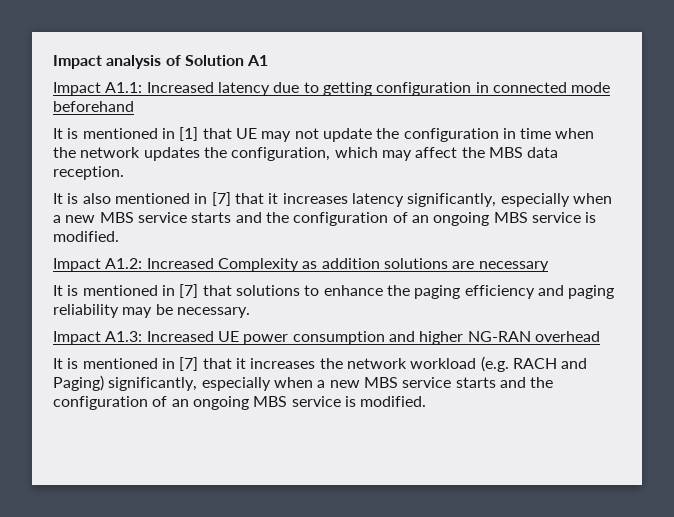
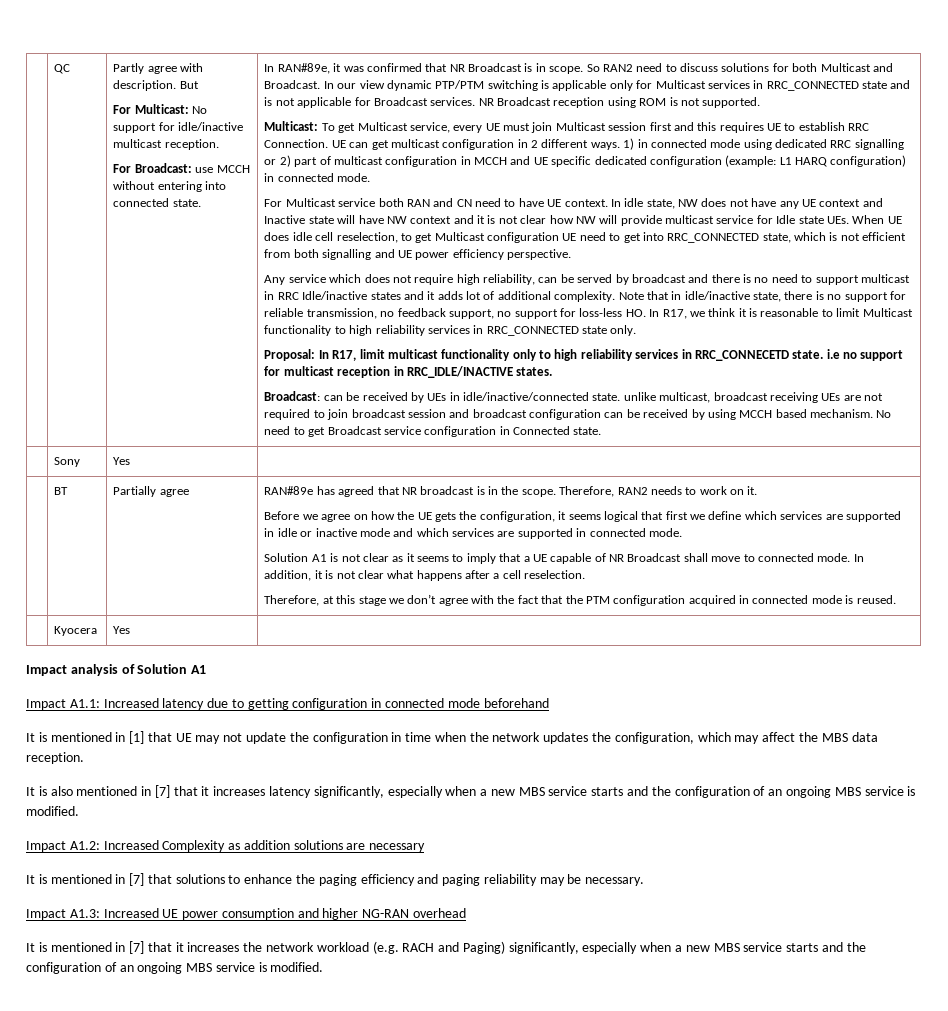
+ QC | Partly agree with description. But
+ For Multicast: No support for idle/inactive multicast reception.
+ For Broadcast: use MCCH without entering into connected state. | In RAN#89e, it was confirmed that NR Broadcast is in scope. So RAN2 need to discuss solutions for both Multicast and Broadcast. In our view dynamic PTP/PTM switching is applicable only for Multicast services in RRC_CONNECTED state and is not applicable for Broadcast services. NR Broadcast reception using ROM is not supported.
+ Multicast: To get Multicast service, every UE must join Multicast session first and this requires UE to establish RRC Connection. UE can get multicast configuration in 2 different ways. 1) in connected mode using dedicated RRC signalling or 2) part of multicast configuration in MCCH and UE specific dedicated configuration (example: L1 HARQ configuration) in connected mode.
+ For Multicast service both RAN and CN need to have UE context. In idle state, NW does not have any UE context and Inactive state will have NW context and it is not clear how NW will provide multicast service for Idle state UEs. When UE does idle cell reselection, to get Multicast configuration UE need to get into RRC_CONNECTED state, which is not efficient from both signalling and UE power efficiency perspective.
+ Any service which does not require high reliability, can be served by broadcast and there is no need to support multicast in RRC Idle/inactive states and it adds lot of additional complexity. Note that in idle/inactive state, there is no support for reliable transmission, no feedback support, no support for loss-less HO. In R17, we think it is reasonable to limit Multicast functionality to high reliability services in RRC_CONNECTED state only.
+ Proposal: In R17, limit multicast functionality only to high reliability services in RRC_CONNECETD state. i.e no support for multicast reception in RRC_IDLE/INACTIVE states.
+ Broadcast: can be received by UEs in idle/inactive/connected state. unlike multicast, broadcast receiving UEs are not required to join broadcast session and broadcast configuration can be received by using MCCH based mechanism. No need to get Broadcast service configuration in Connected state.
+ | Sony | Yes |
+ | BT | Partially agree | RAN#89e has agreed that NR broadcast is in the scope. Therefore, RAN2 needs to work on it.
+ Before we agree on how the UE gets the configuration, it seems logical that first we define which services are supported in idle or inactive mode and which services are supported in connected mode.
+ Solution A1 is not clear as it seems to imply that a UE capable of NR Broadcast shall move to connected mode. In addition, it is not clear what happens after a cell reselection.
+ Therefore, at this stage we don’t agree with the fact that the PTM configuration acquired in connected mode is reused.
+ | Kyocera | Yes |

